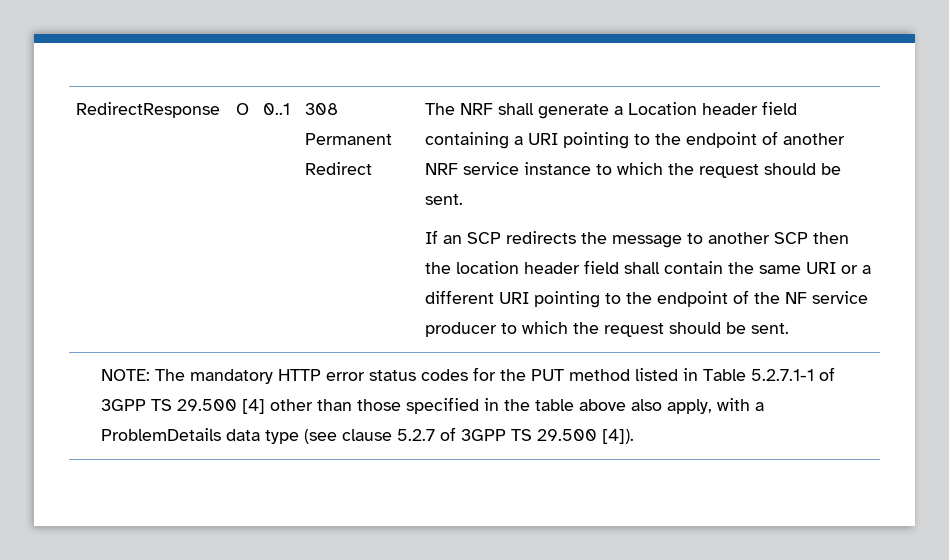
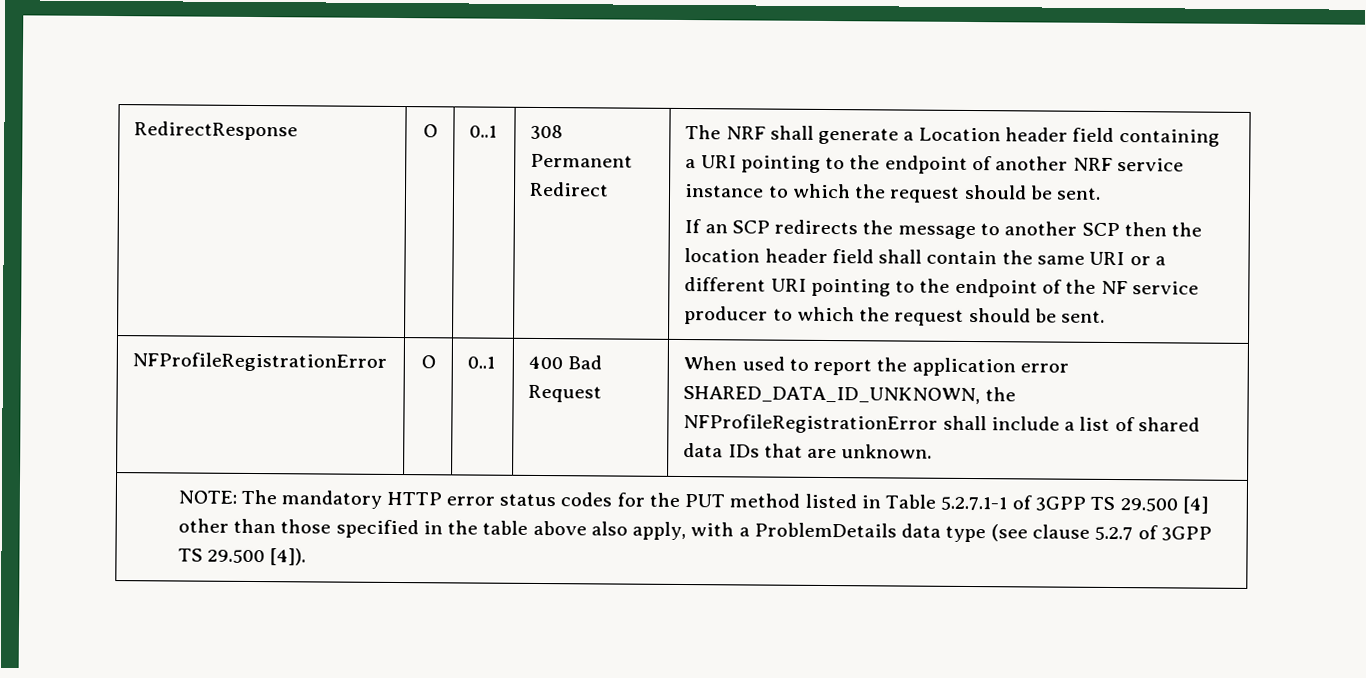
+ NFProfileRegistrationError | O | 0..1 | 400 Bad Request | When used to report the application error SHARED_DATA_ID_UNKNOWN, the NFProfileRegistrationError shall include a list of shared data IDs that are unknown.

